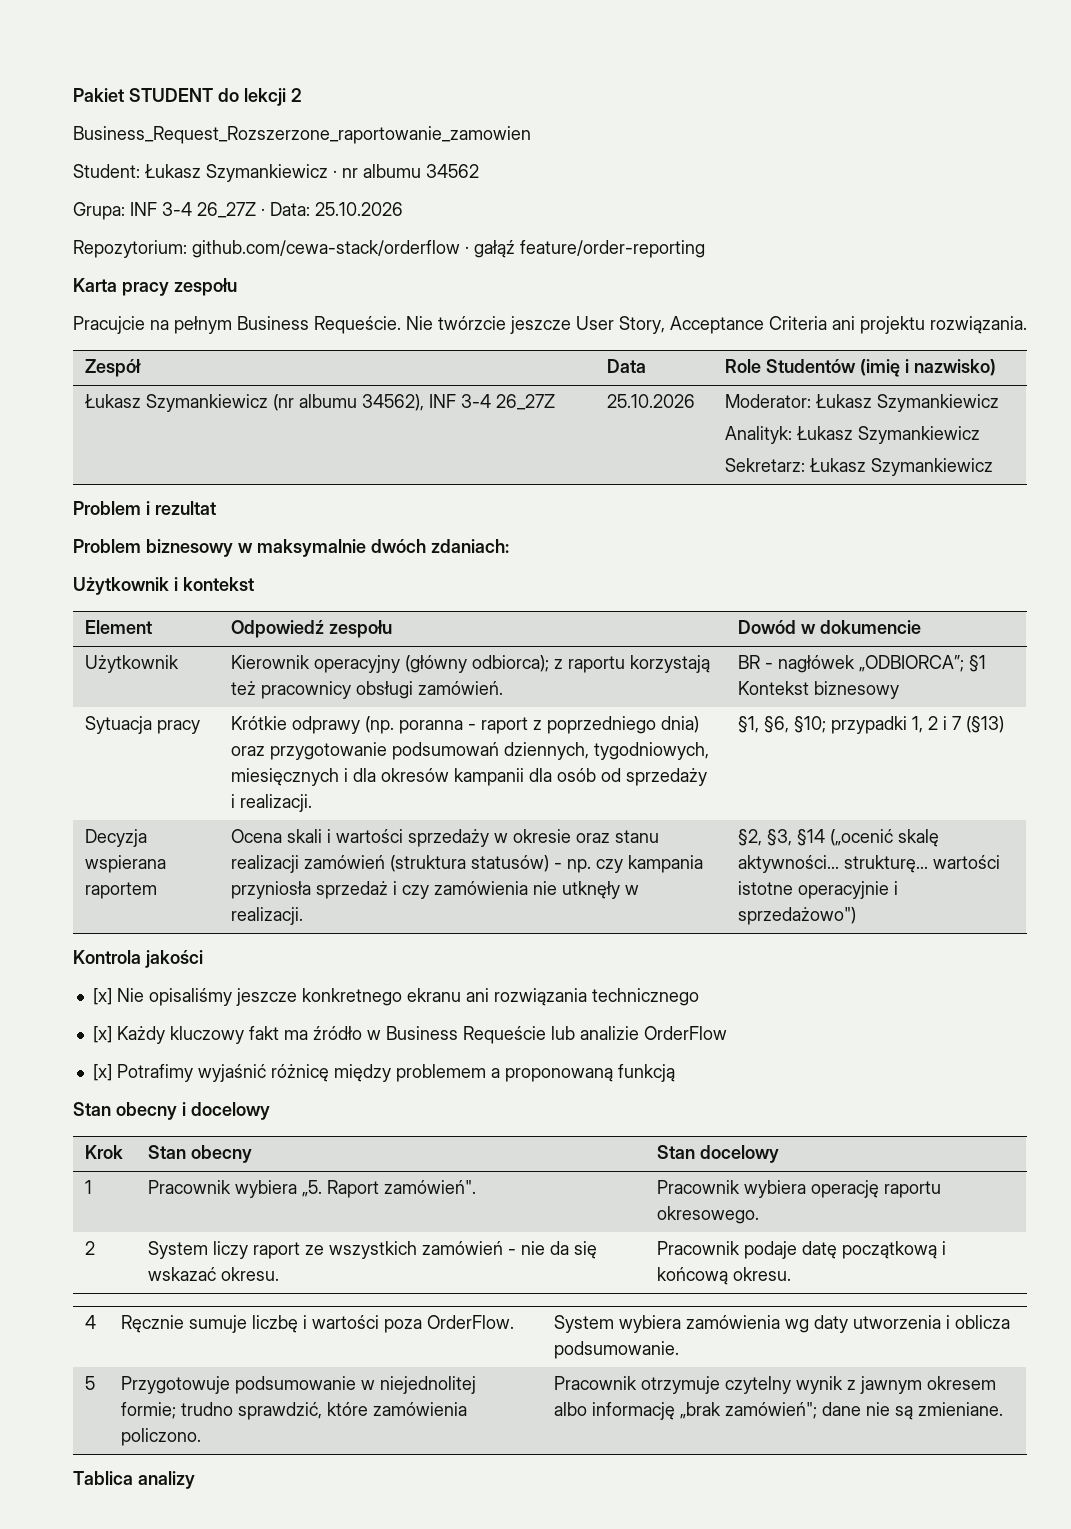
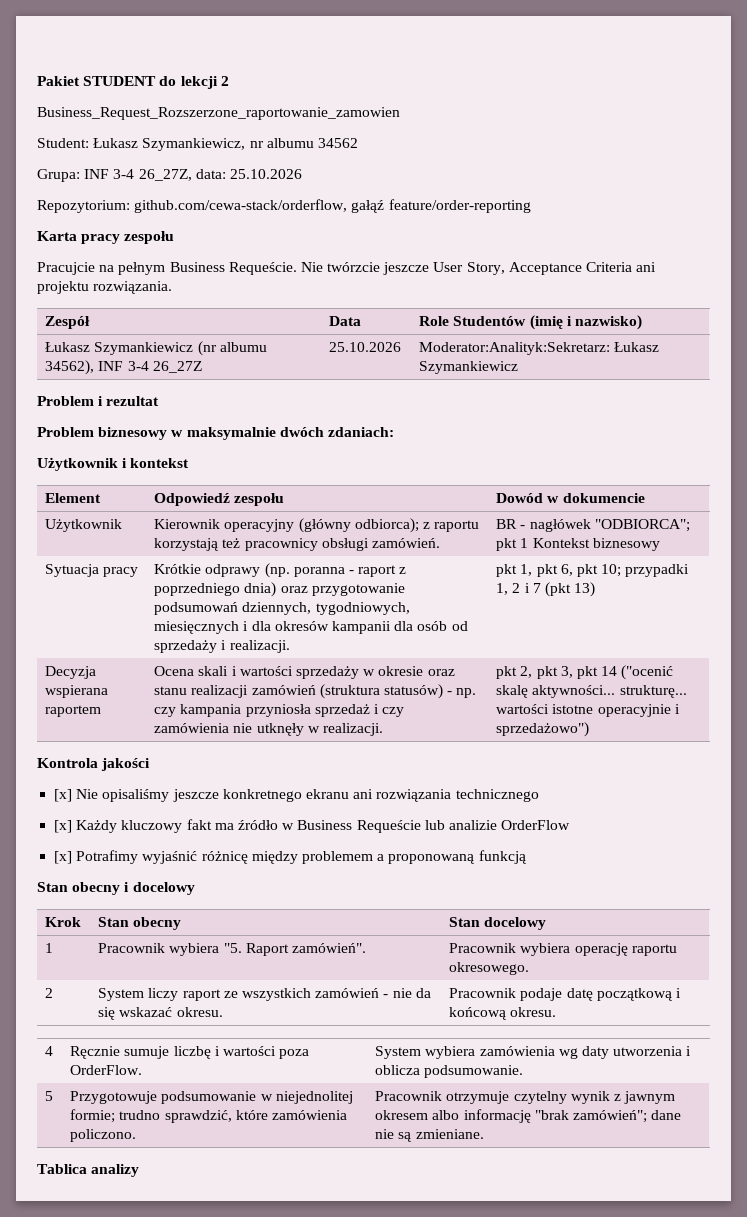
- Student: Łukasz Szymankiewicz · nr albumu 34562
+ Student: Łukasz Szymankiewicz, nr albumu 34562
- Grupa: INF 3-4 26_27Z · Data: 25.10.2026
+ Grupa: INF 3-4 26_27Z, data: 25.10.2026
- Repozytorium: github.com/cewa-stack/orderflow · gałąź feature/order-reporting
+ Repozytorium: github.com/cewa-stack/orderflow, gałąź feature/order-reporting
- Łukasz Szymankiewicz (nr albumu 34562), INF 3-4 26_27Z | 25.10.2026 | Moderator: Łukasz Szymankiewicz
- Analityk: Łukasz Szymankiewicz
- Sekretarz: Łukasz Szymankiewicz
+ Łukasz Szymankiewicz (nr albumu 34562), INF 3-4 26_27Z | 25.10.2026 | Moderator:Analityk:Sekretarz: Łukasz Szymankiewicz
- Użytkownik | Kierownik operacyjny (główny odbiorca); z raportu korzystają też pracownicy obsługi zamówień. | BR - nagłówek „ODBIORCA”; §1 Kontekst biznesowy
+ Użytkownik | Kierownik operacyjny (główny odbiorca); z raportu korzystają też pracownicy obsługi zamówień. | BR - nagłówek "ODBIORCA"; pkt 1 Kontekst biznesowy
- Sytuacja pracy | Krótkie odprawy (np. poranna - raport z poprzedniego dnia) oraz przygotowanie podsumowań dziennych, tygodniowych, miesięcznych i dla okresów kampanii dla osób od sprzedaży i realizacji. | §1, §6, §10; przypadki 1, 2 i 7 (§13)
+ Sytuacja pracy | Krótkie odprawy (np. poranna - raport z poprzedniego dnia) oraz przygotowanie podsumowań dziennych, tygodniowych, miesięcznych i dla okresów kampanii dla osób od sprzedaży i realizacji. | pkt 1, pkt 6, pkt 10; przypadki 1, 2 i 7 (pkt 13)
- §2, §3, §14 („ocenić skalę aktywności... strukturę... wartości istotne operacyjnie i sprzedażowo")
+ pkt 2, pkt 3, pkt 14 ("ocenić skalę aktywności... strukturę... wartości istotne operacyjnie i sprzedażowo")
- 1 | Pracownik wybiera „5. Raport zamówień". | Pracownik wybiera operację raportu okresowego.
+ 1 | Pracownik wybiera "5. Raport zamówień". | Pracownik wybiera operację raportu okresowego.
- 5 | Przygotowuje podsumowanie w niejednolitej formie; trudno sprawdzić, które zamówienia policzono. | Pracownik otrzymuje czytelny wynik z jawnym okresem albo informację „brak zamówień"; dane nie są zmieniane.
+ 5 | Przygotowuje podsumowanie w niejednolitej formie; trudno sprawdzić, które zamówienia policzono. | Pracownik otrzymuje czytelny wynik z jawnym okresem albo informację "brak zamówień"; dane nie są zmieniane.

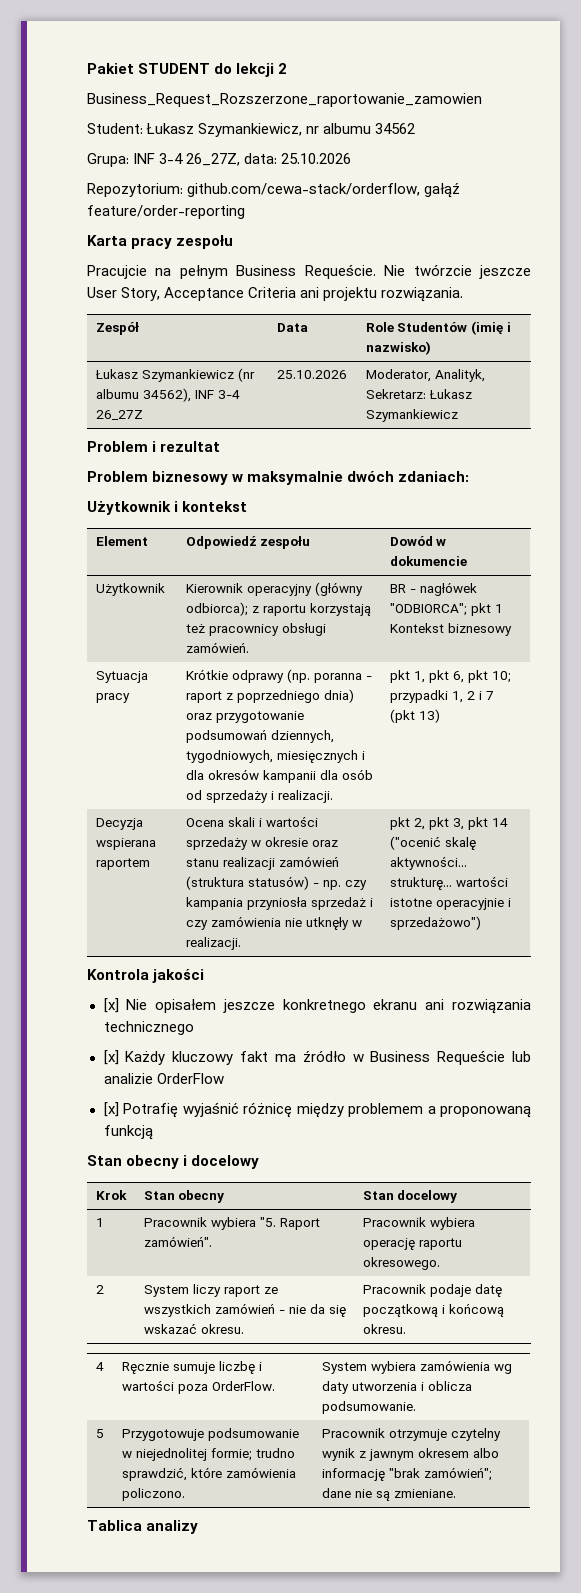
- Łukasz Szymankiewicz (nr albumu 34562), INF 3-4 26_27Z | 25.10.2026 | Moderator:Analityk:Sekretarz: Łukasz Szymankiewicz
+ Łukasz Szymankiewicz (nr albumu 34562), INF 3-4 26_27Z | 25.10.2026 | Moderator, Analityk, Sekretarz: Łukasz Szymankiewicz
- [x] Nie opisaliśmy jeszcze konkretnego ekranu ani rozwiązania technicznego
+ [x] Nie opisałem jeszcze konkretnego ekranu ani rozwiązania technicznego
- [x] Potrafimy wyjaśnić różnicę między problemem a proponowaną funkcją
+ [x] Potrafię wyjaśnić różnicę między problemem a proponowaną funkcją

